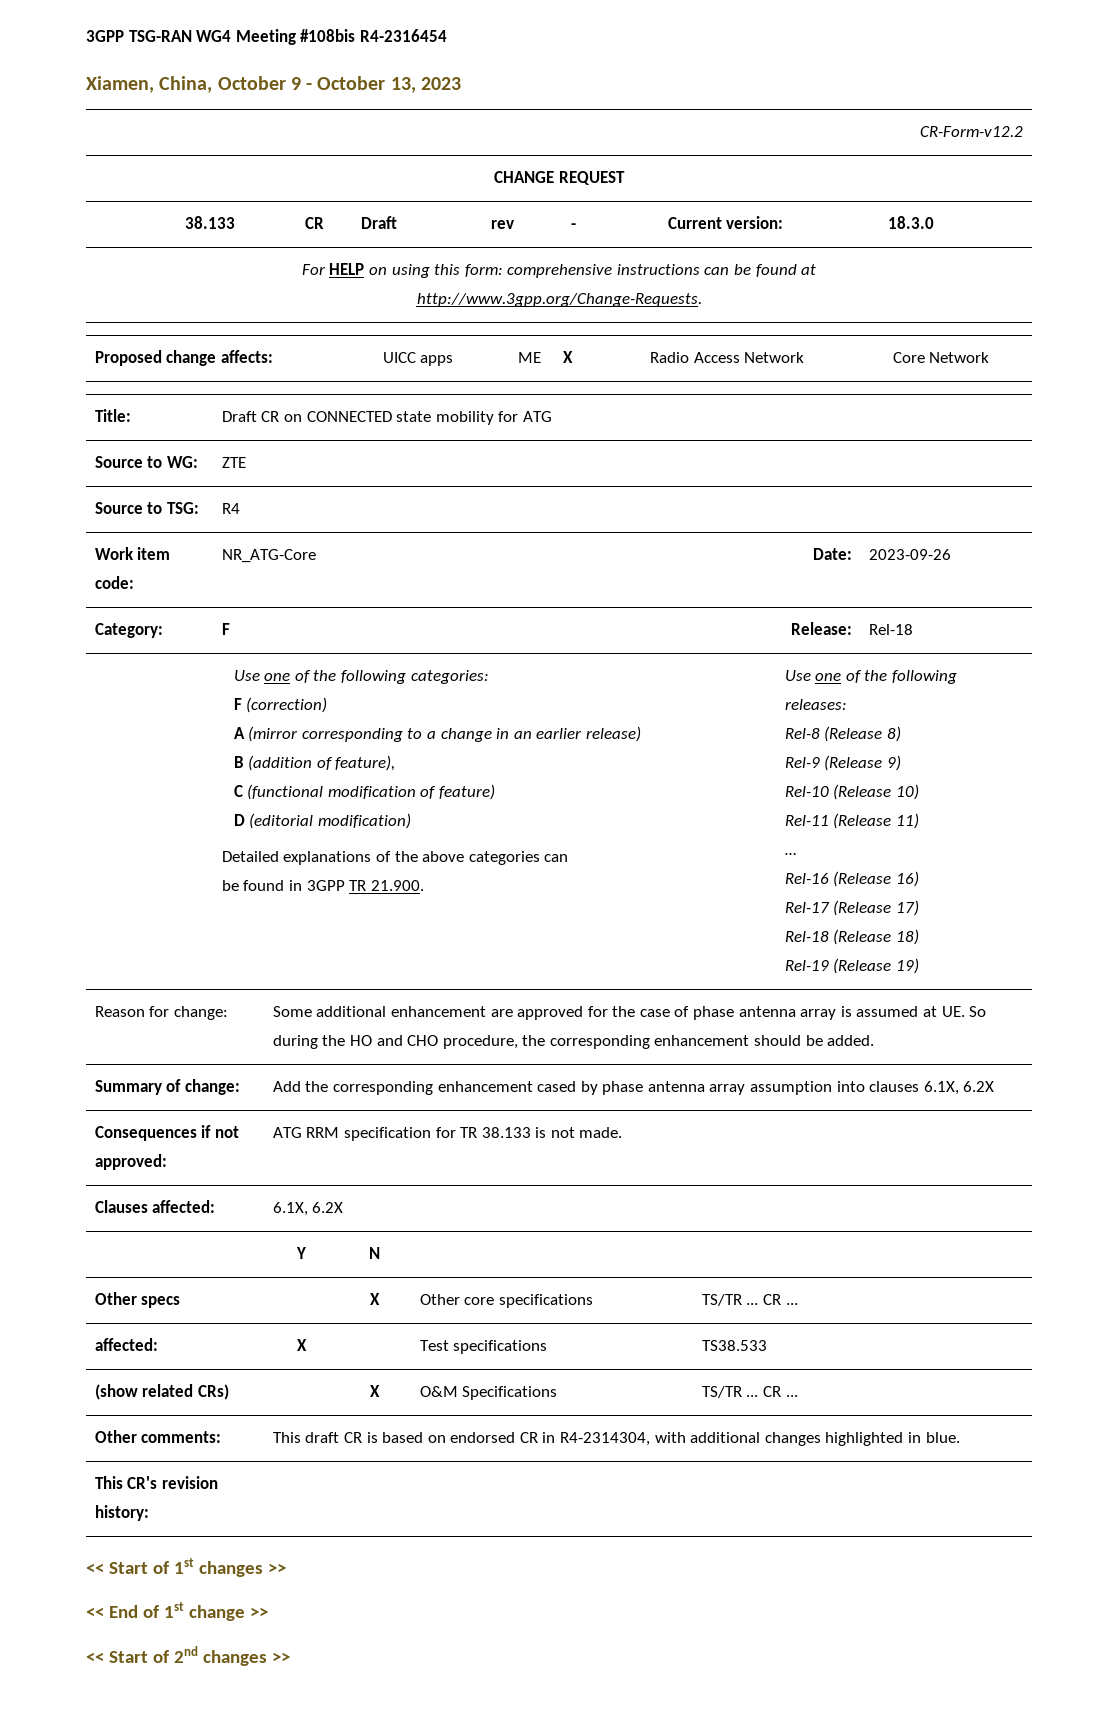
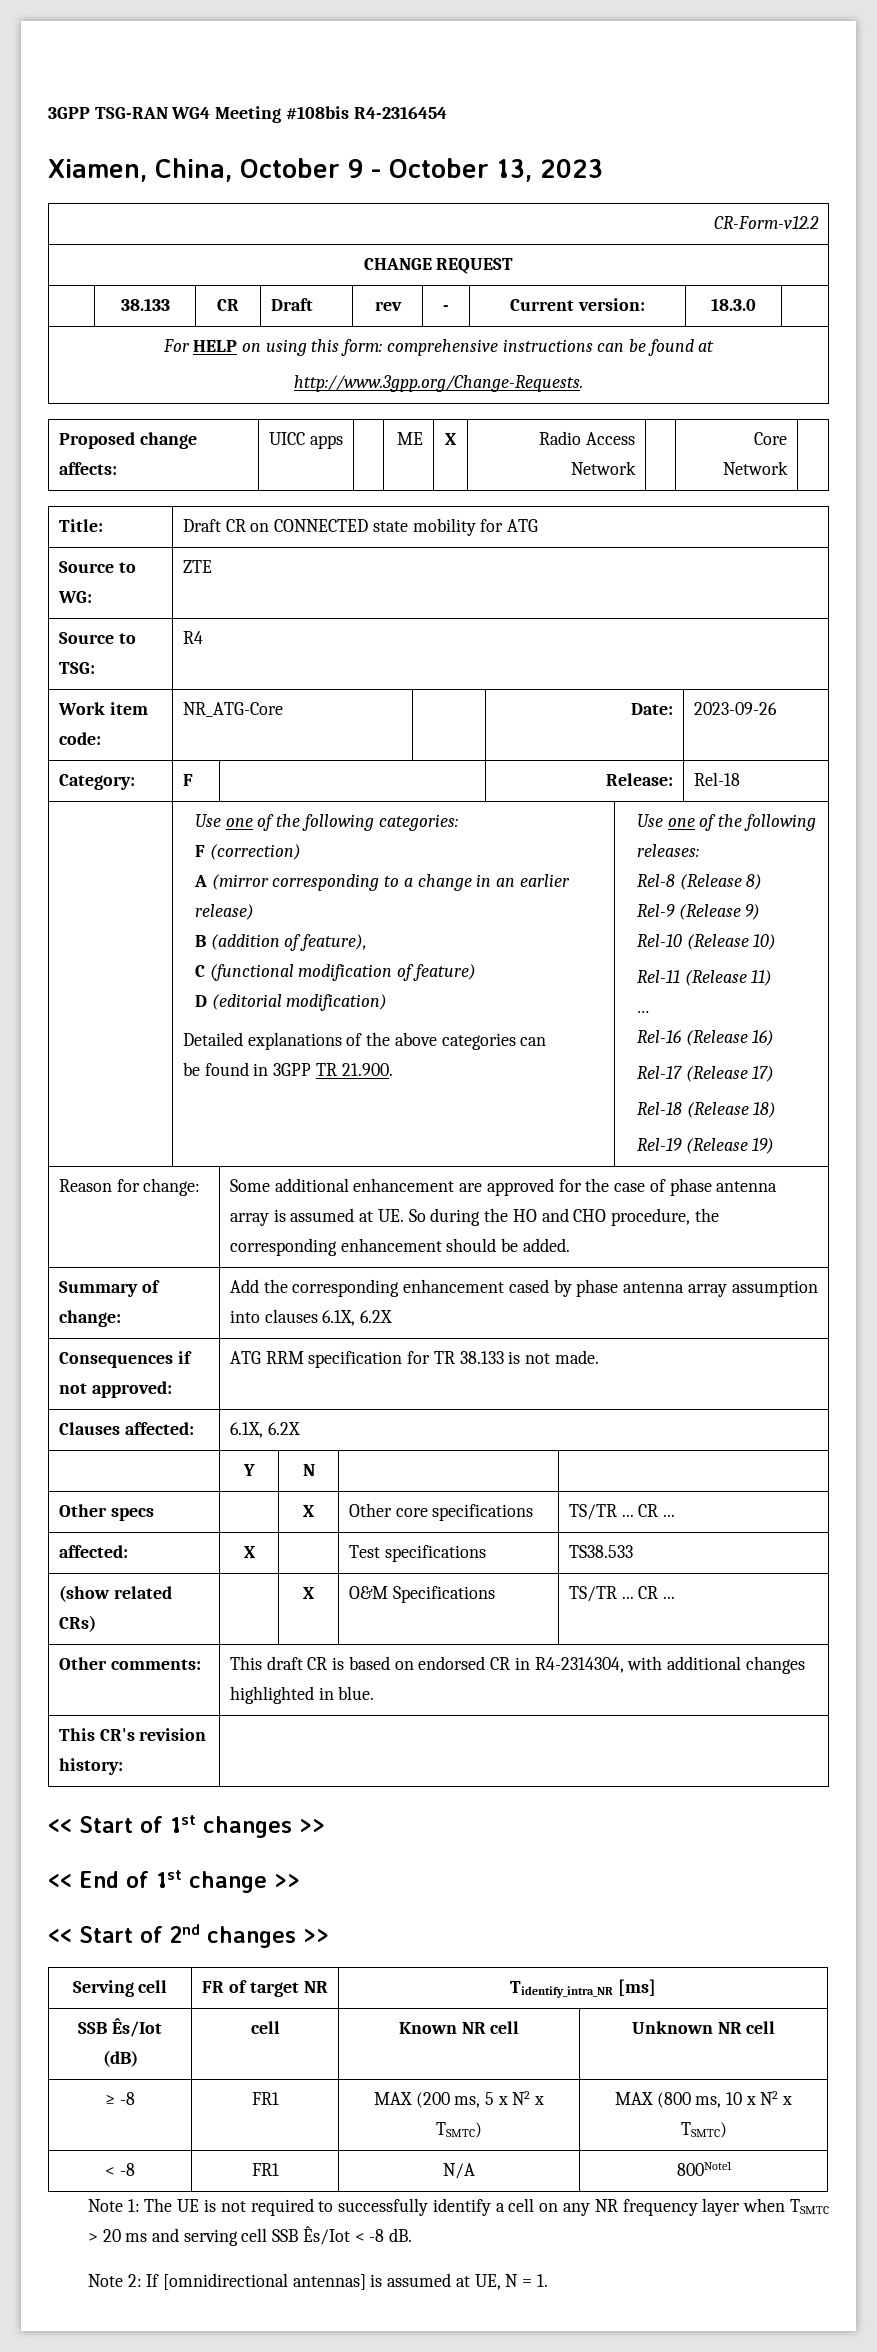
+ Serving cell | FR of target NR | Tidentify_intra_NR [ms]
+ SSB Ês/Iot (dB) | cell | Known NR cell | Unknown NR cell
+ ≥ -8 | FR1 | MAX (200 ms, 5 x N2 x TSMTC) | MAX (800 ms, 10 x N2 x TSMTC)
+ < -8 | FR1 | N/A | 800Note1
+ Note 1: The UE is not required to successfully identify a cell on any NR frequency layer when TSMTC > 20 ms and serving cell SSB Ês/Iot < -8 dB.
+ Note 2: If [omnidirectional antennas] is assumed at UE, N = 1.

